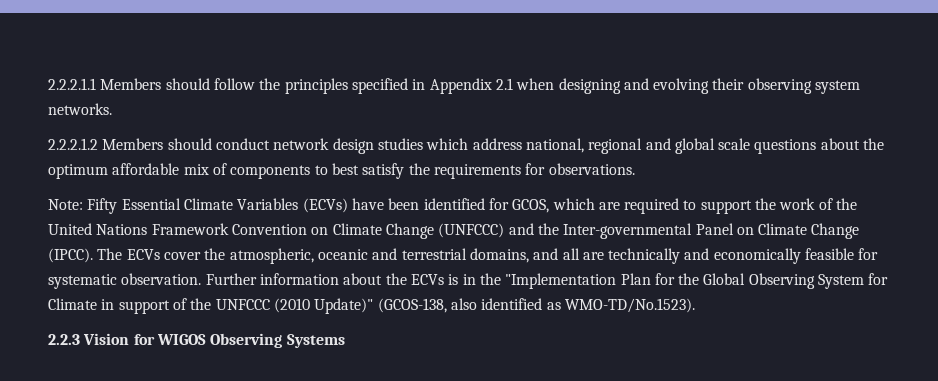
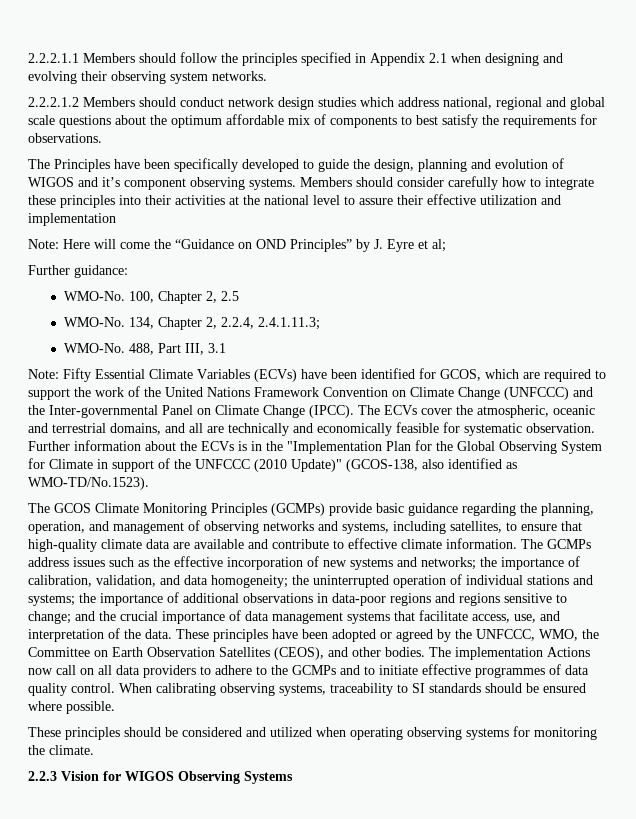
+ The Principles have been specifically developed to guide the design, planning and evolution of WIGOS and it’s component observing systems. Members should consider carefully how to integrate these principles into their activities at the national level to assure their effective utilization and implementation
+ Note: Here will come the “Guidance on OND Principles” by J. Eyre et al;
+ Further guidance:
+ WMO-No. 100, Chapter 2, 2.5
+ WMO-No. 134, Chapter 2, 2.2.4, 2.4.1.11.3;
+ WMO-No. 488, Part III, 3.1
+ The GCOS Climate Monitoring Principles (GCMPs) provide basic guidance regarding the planning, operation, and management of observing networks and systems, including satellites, to ensure that high-quality climate data are available and contribute to effective climate information. The GCMPs address issues such as the effective incorporation of new systems and networks; the importance of calibration, validation, and data homogeneity; the uninterrupted operation of individual stations and systems; the importance of additional observations in data-poor regions and regions sensitive to change; and the crucial importance of data management systems that facilitate access, use, and interpretation of the data. These principles have been adopted or agreed by the UNFCCC, WMO, the Committee on Earth Observation Satellites (CEOS), and other bodies. The implementation Actions now call on all data providers to adhere to the GCMPs and to initiate effective programmes of data quality control. When calibrating observing systems, traceability to SI standards should be ensured where possible.
+ These principles should be considered and utilized when operating observing systems for monitoring the climate.

